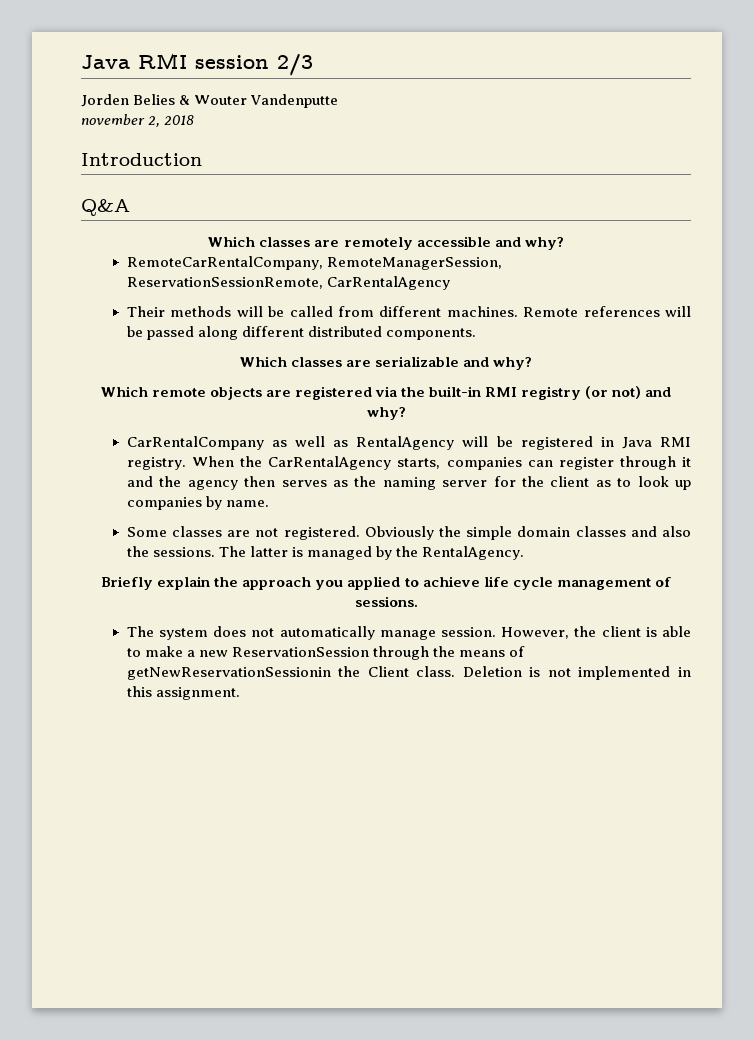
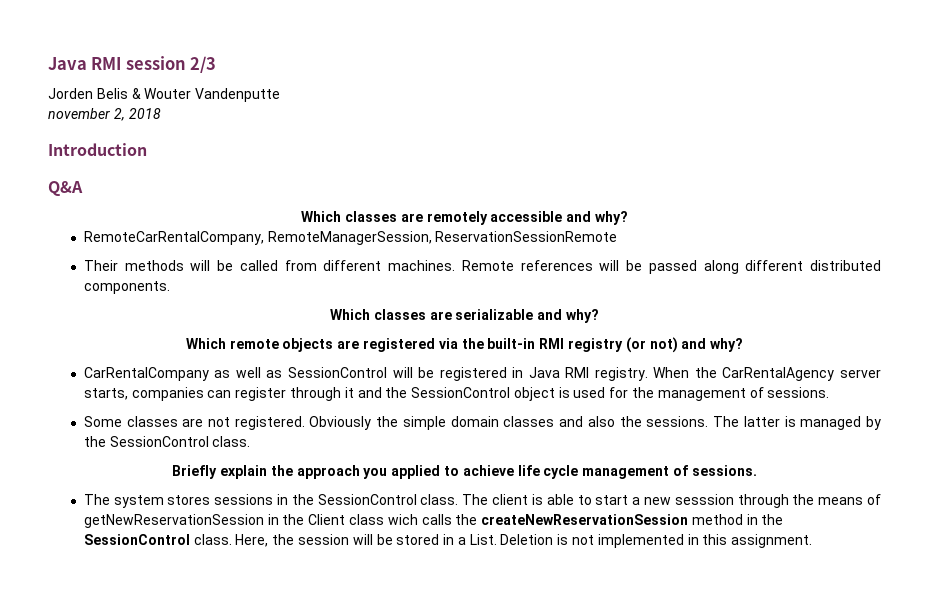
- Jorden Belies & Wouter Vandenputte
+ Jorden Belis & Wouter Vandenputte
- RemoteCarRentalCompany, RemoteManagerSession, ReservationSessionRemote, CarRentalAgency
+ RemoteCarRentalCompany, RemoteManagerSession, ReservationSessionRemote
- CarRentalCompany as well as RentalAgency will be registered in Java RMI registry.
+ CarRentalCompany as well as SessionControl will be registered in Java RMI registry.
- When the CarRentalAgency starts, companies can register through it and the agency then serves as the naming server for the client as to look up companies by name.
+ When the CarRentalAgency server starts, companies can register through it and the SessionControl object is used for the management of sessions.
- The latter is managed by the RentalAgency.
+ The latter is managed by the SessionControl class.
- The system does not automatically manage session. However, the client is able to make a new ReservationSession through the means of getNewReservationSessionin the Client class.
+ The system stores sessions in the SessionControl class. The client is able to start a new sesssion through the means of getNewReservationSession in the Client class wich calls the createNewReservationSession method in the SessionControl class. Here, the session will be stored in a List.

